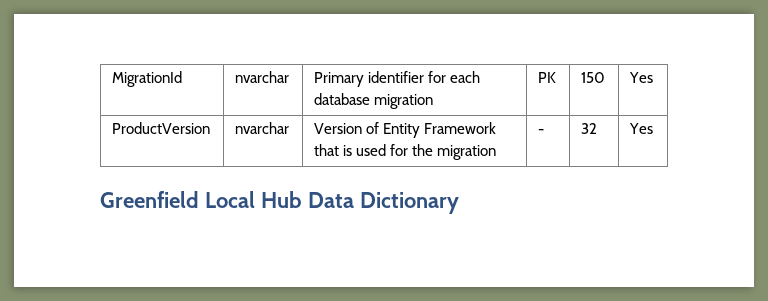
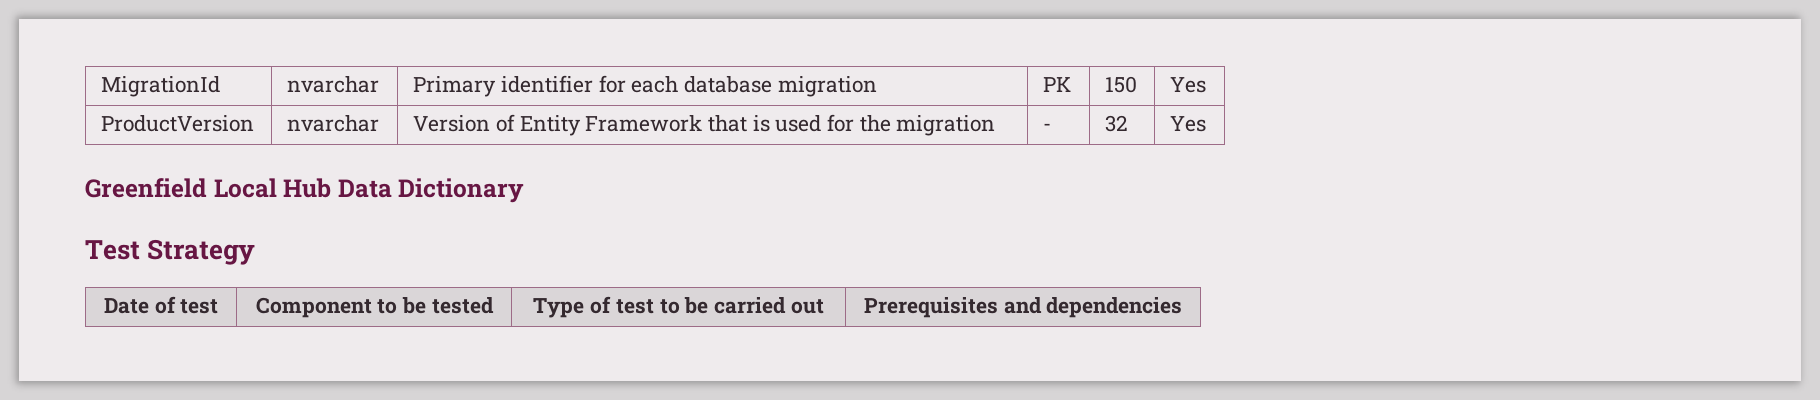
+ Test Strategy
+ Date of test | Component to be tested | Type of test to be carried out | Prerequisites and dependencies

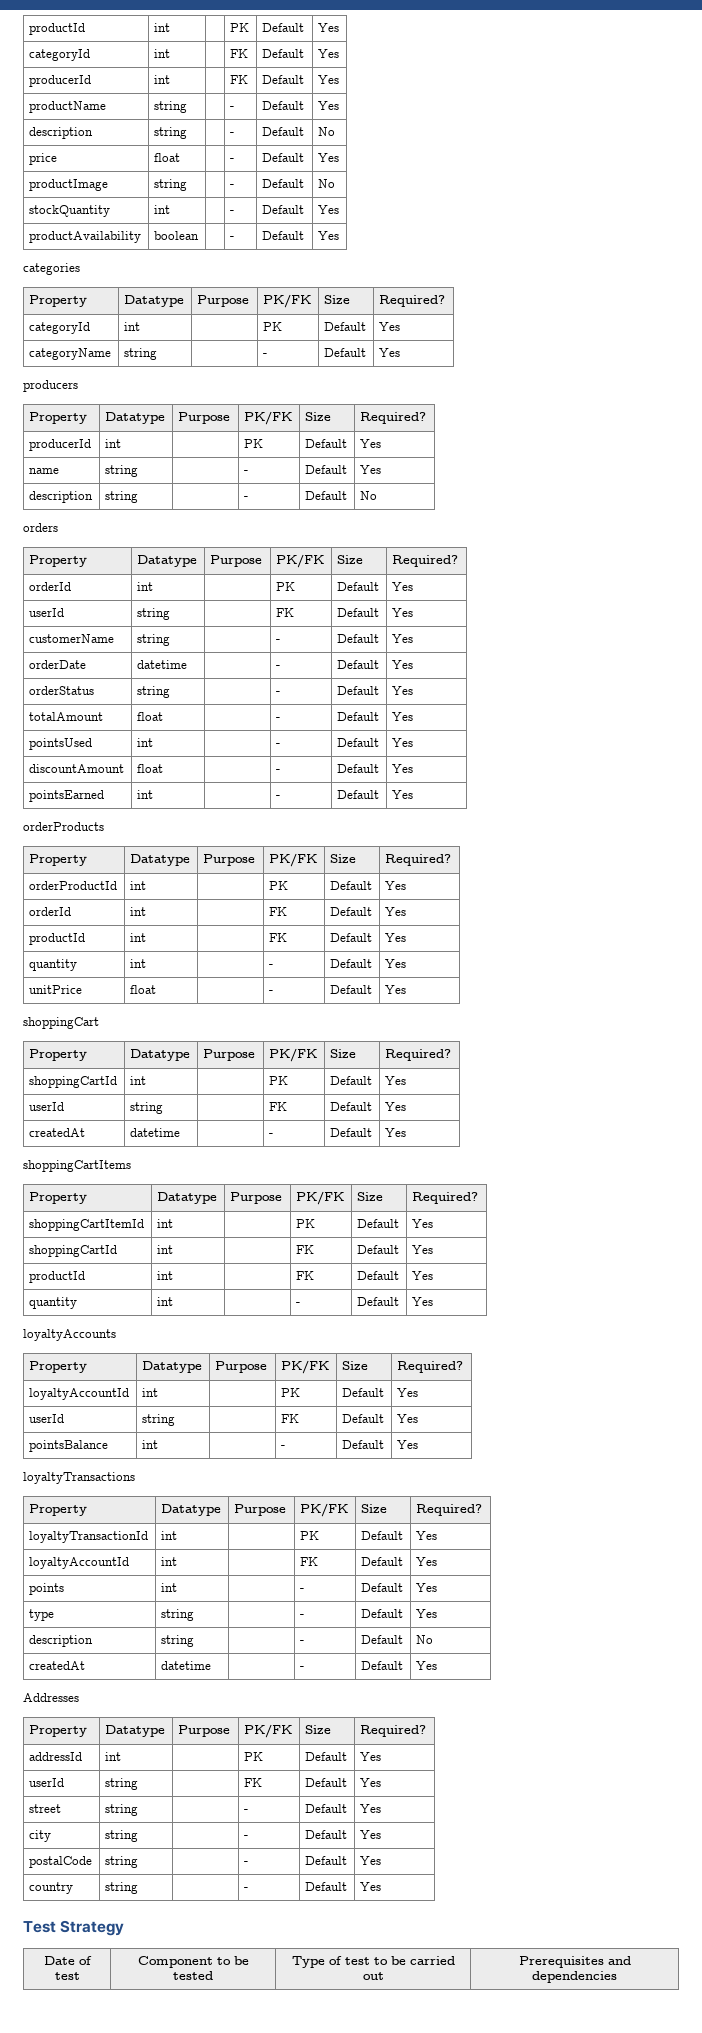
- MigrationId | nvarchar | Primary identifier for each database migration | PK | 150 | Yes
- ProductVersion | nvarchar | Version of Entity Framework that is used for the migration | - | 32 | Yes
- Greenfield Local Hub Data Dictionary
+ productId | int | | PK | Default | Yes
+ categoryId | int | | FK | Default | Yes
+ producerId | int | | FK | Default | Yes
+ productName | string | | - | Default | Yes
+ description | string | | - | Default | No
+ price | float | | - | Default | Yes
+ productImage | string | | - | Default | No
+ stockQuantity | int | | - | Default | Yes
+ productAvailability | boolean | | - | Default | Yes
+ categories
+ Property | Datatype | Purpose | PK/FK | Size | Required?
+ categoryId | int | | PK | Default | Yes
+ categoryName | string | | - | Default | Yes
+ producers
+ Property | Datatype | Purpose | PK/FK | Size | Required?
+ producerId | int | | PK | Default | Yes
+ name | string | | - | Default | Yes
+ description | string | | - | Default | No
+ orders
+ Property | Datatype | Purpose | PK/FK | Size | Required?
+ orderId | int | | PK | Default | Yes
+ userId | string | | FK | Default | Yes
+ customerName | string | | - | Default | Yes
+ orderDate | datetime | | - | Default | Yes
+ orderStatus | string | | - | Default | Yes
+ totalAmount | float | | - | Default | Yes
+ pointsUsed | int | | - | Default | Yes
+ discountAmount | float | | - | Default | Yes
+ pointsEarned | int | | - | Default | Yes
+ orderProducts
+ Property | Datatype | Purpose | PK/FK | Size | Required?
+ orderProductId | int | | PK | Default | Yes
+ orderId | int | | FK | Default | Yes
+ productId | int | | FK | Default | Yes
+ quantity | int | | - | Default | Yes
+ unitPrice | float | | - | Default | Yes
+ shoppingCart
+ Property | Datatype | Purpose | PK/FK | Size | Required?
+ shoppingCartId | int | | PK | Default | Yes
+ userId | string | | FK | Default | Yes
+ createdAt | datetime | | - | Default | Yes
+ shoppingCartItems
+ Property | Datatype | Purpose | PK/FK | Size | Required?
+ shoppingCartItemId | int | | PK | Default | Yes
+ shoppingCartId | int | | FK | Default | Yes
+ productId | int | | FK | Default | Yes
+ quantity | int | | - | Default | Yes
+ loyaltyAccounts
+ Property | Datatype | Purpose | PK/FK | Size | Required?
+ loyaltyAccountId | int | | PK | Default | Yes
+ userId | string | | FK | Default | Yes
+ pointsBalance | int | | - | Default | Yes
+ loyaltyTransactions
+ Property | Datatype | Purpose | PK/FK | Size | Required?
+ loyaltyTransactionId | int | | PK | Default | Yes
+ loyaltyAccountId | int | | FK | Default | Yes
+ points | int | | - | Default | Yes
+ type | string | | - | Default | Yes
+ description | string | | - | Default | No
+ createdAt | datetime | | - | Default | Yes
+ Addresses
+ Property | Datatype | Purpose | PK/FK | Size | Required?
+ addressId | int | | PK | Default | Yes
+ userId | string | | FK | Default | Yes
+ street | string | | - | Default | Yes
+ city | string | | - | Default | Yes
+ postalCode | string | | - | Default | Yes
+ country | string | | - | Default | Yes

